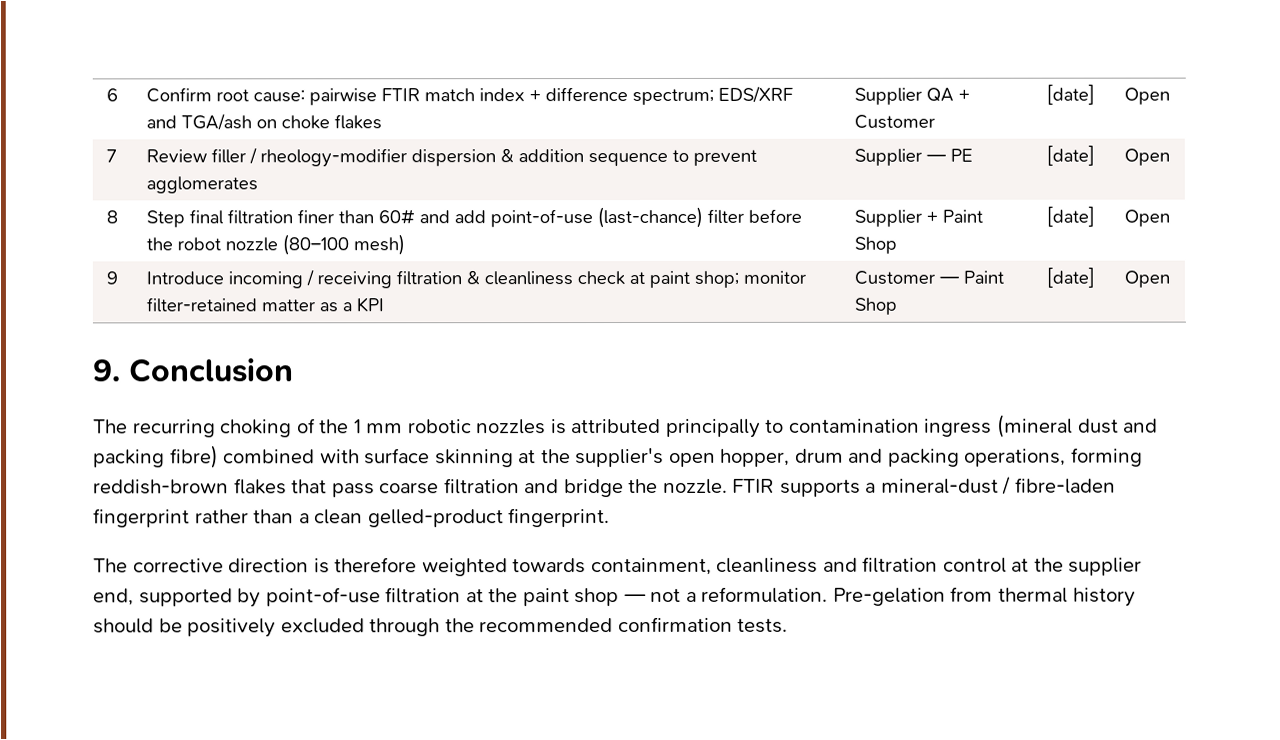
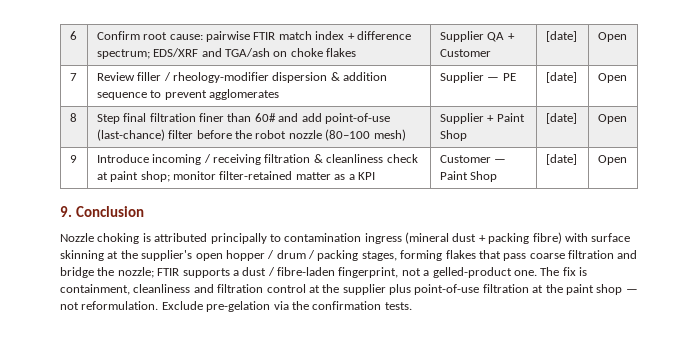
- The recurring choking of the 1 mm robotic nozzles is attributed principally to contamination ingress (mineral dust and packing fibre) combined with surface skinning at the supplier's open hopper, drum and packing operations, forming reddish-brown flakes that pass coarse filtration and bridge the nozzle. FTIR supports a mineral-dust / fibre-laden fingerprint rather than a clean gelled-product fingerprint.
- The corrective direction is therefore weighted towards containment, cleanliness and filtration control at the supplier end, supported by point-of-use filtration at the paint shop — not a reformulation. Pre-gelation from thermal history should be positively excluded through the recommended confirmation tests.
+ Nozzle choking is attributed principally to contamination ingress (mineral dust + packing fibre) with surface skinning at the supplier's open hopper / drum / packing stages, forming flakes that pass coarse filtration and bridge the nozzle; FTIR supports a dust / fibre-laden fingerprint, not a gelled-product one. The fix is containment, cleanliness and filtration control at the supplier plus point-of-use filtration at the paint shop — not reformulation. Exclude pre-gelation via the confirmation tests.

